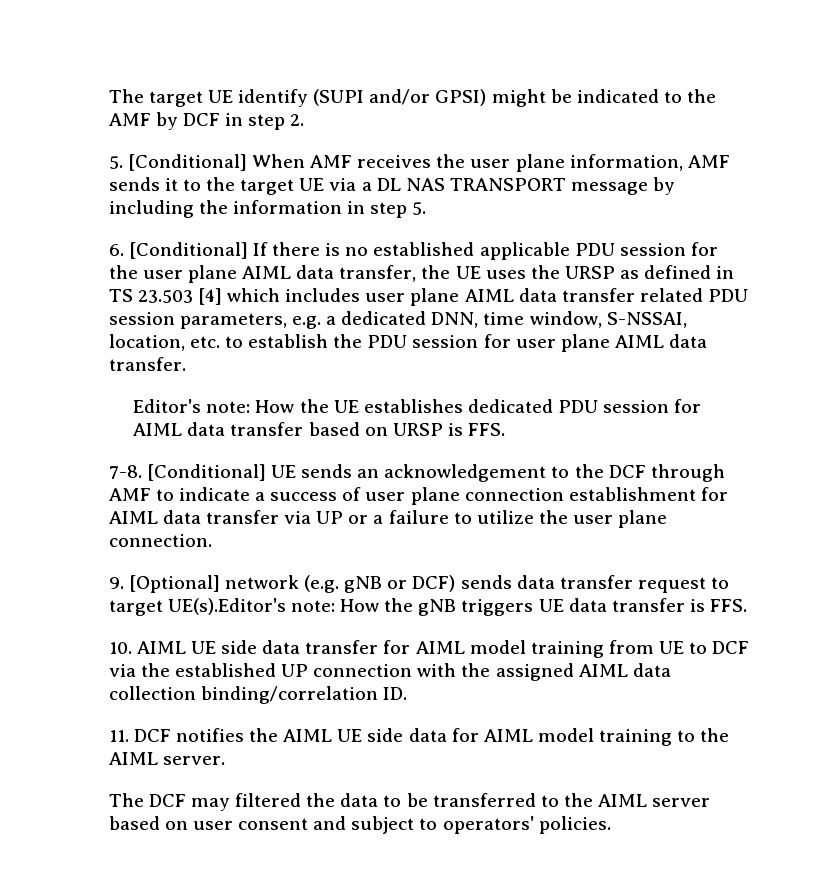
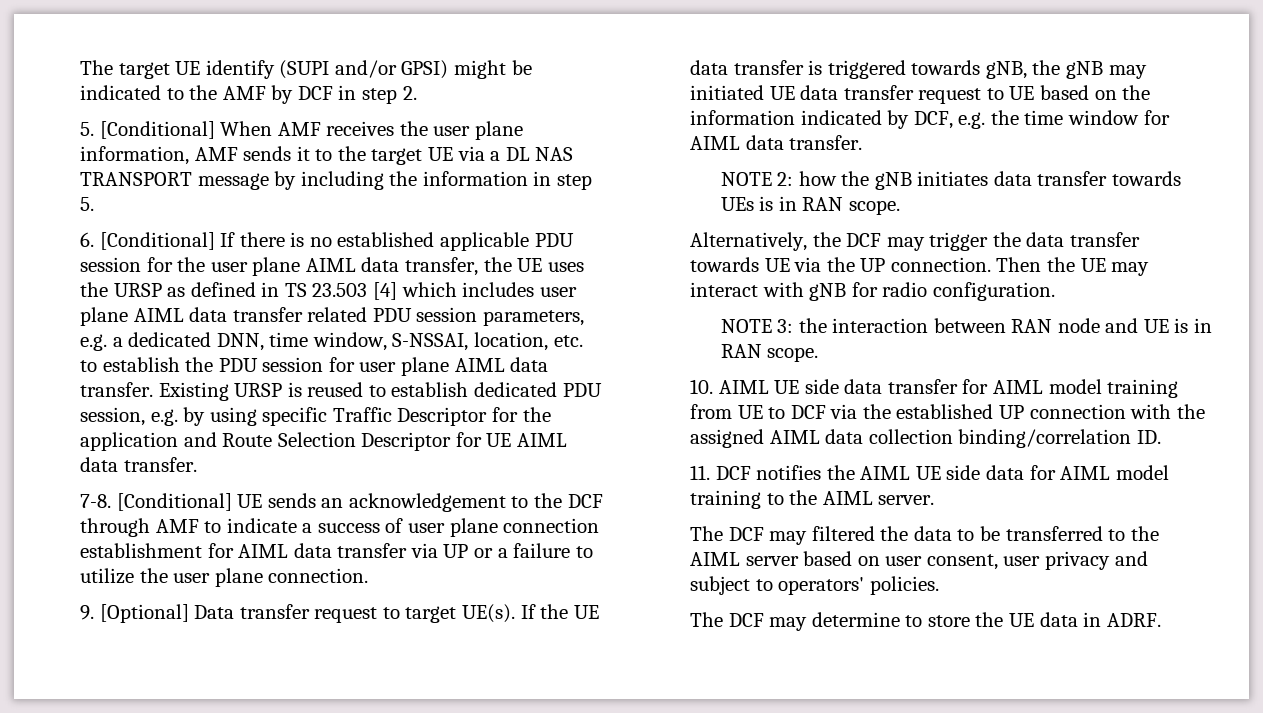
- 6. [Conditional] If there is no established applicable PDU session for the user plane AIML data transfer, the UE uses the URSP as defined in TS 23.503 [4] which includes user plane AIML data transfer related PDU session parameters, e.g. a dedicated DNN, time window, S-NSSAI, location, etc. to establish the PDU session for user plane AIML data transfer.
- Editor's note: How the UE establishes dedicated PDU session for AIML data transfer based on URSP is FFS.
+ 6. [Conditional] If there is no established applicable PDU session for the user plane AIML data transfer, the UE uses the URSP as defined in TS 23.503 [4] which includes user plane AIML data transfer related PDU session parameters, e.g. a dedicated DNN, time window, S-NSSAI, location, etc. to establish the PDU session for user plane AIML data transfer. Existing URSP is reused to establish dedicated PDU session, e.g. by using specific Traffic Descriptor for the application and Route Selection Descriptor for UE AIML data transfer.
- 9. [Optional] network (e.g. gNB or DCF) sends data transfer request to target UE(s).Editor's note: How the gNB triggers UE data transfer is FFS.
+ 9. [Optional] Data transfer request to target UE(s). If the UE data transfer is triggered towards gNB, the gNB may initiated UE data transfer request to UE based on the information indicated by DCF, e.g. the time window for AIML data transfer.
+ NOTE 2: how the gNB initiates data transfer towards UEs is in RAN scope.
+ Alternatively, the DCF may trigger the data transfer towards UE via the UP connection. Then the UE may interact with gNB for radio configuration.
+ NOTE 3: the interaction between RAN node and UE is in RAN scope.
- The DCF may filtered the data to be transferred to the AIML server based on user consent and subject to operators' policies.
+ The DCF may filtered the data to be transferred to the AIML server based on user consent, user privacy and subject to operators' policies.
+ The DCF may determine to store the UE data in ADRF.

